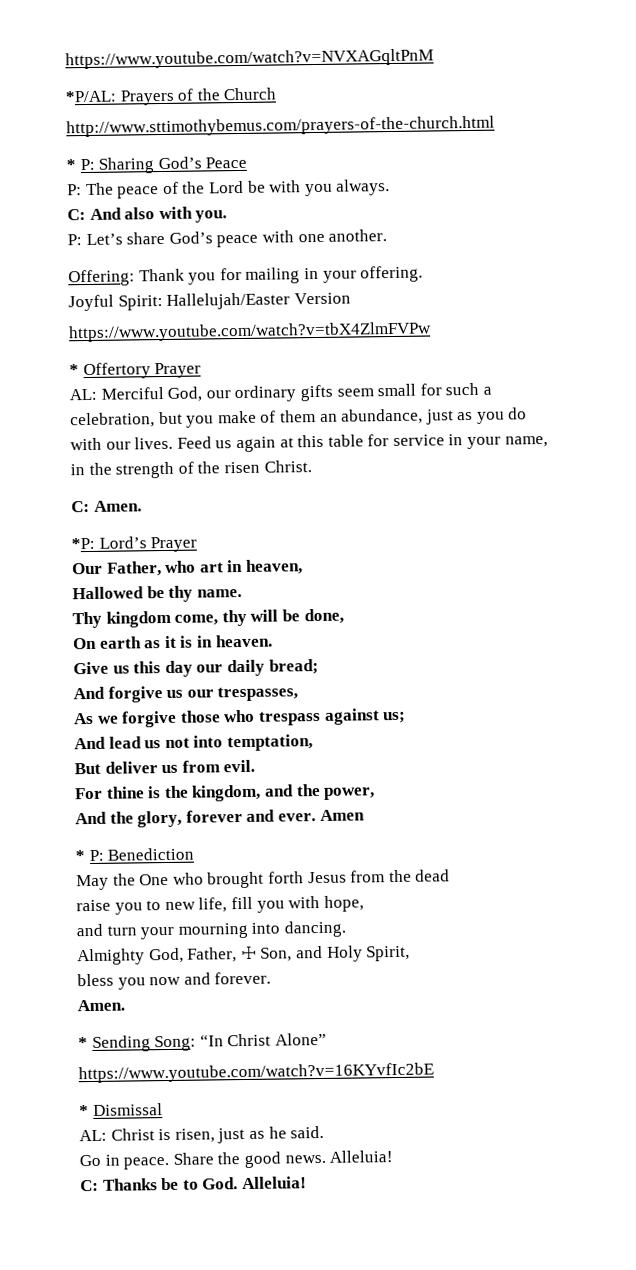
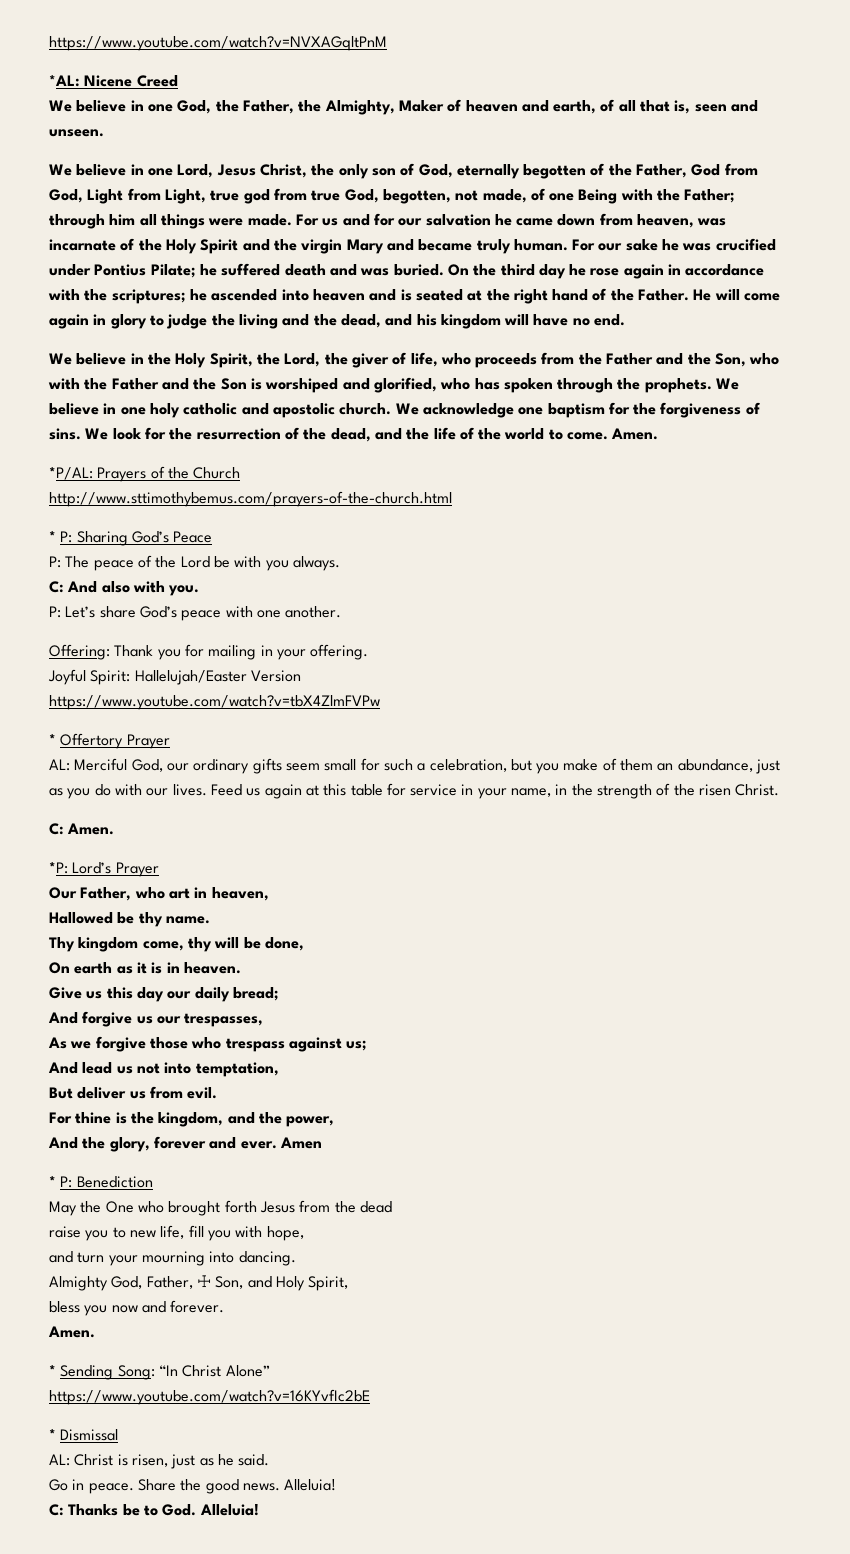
+ *AL: Nicene Creed
+ We believe in one God, the Father, the Almighty, Maker of heaven and earth, of all that is, seen and unseen.
+ We believe in one Lord, Jesus Christ, the only son of God, eternally begotten of the Father, God from God, Light from Light, true god from true God, begotten, not made, of one Being with the Father; through him all things were made. For us and for our salvation he came down from heaven, was incarnate of the Holy Spirit and the virgin Mary and became truly human. For our sake he was crucified under Pontius Pilate; he suffered death and was buried. On the third day he rose again in accordance with the scriptures; he ascended into heaven and is seated at the right hand of the Father. He will come again in glory to judge the living and the dead, and his kingdom will have no end.
+ We believe in the Holy Spirit, the Lord, the giver of life, who proceeds from the Father and the Son, who with the Father and the Son is worshiped and glorified, who has spoken through the prophets. We believe in one holy catholic and apostolic church. We acknowledge one baptism for the forgiveness of sins. We look for the resurrection of the dead, and the life of the world to come. Amen.

